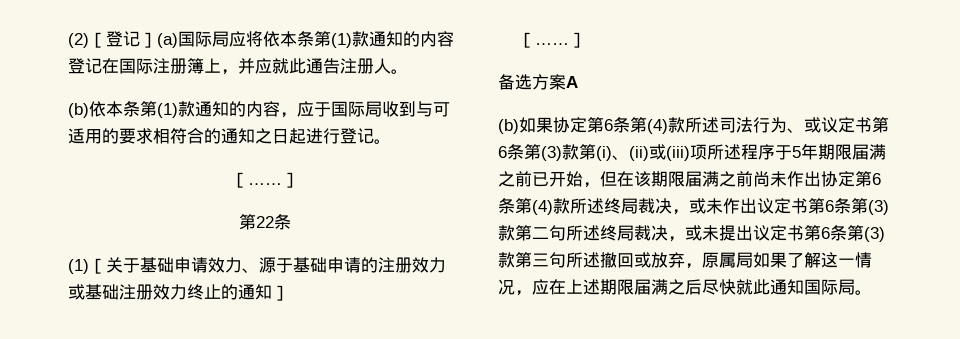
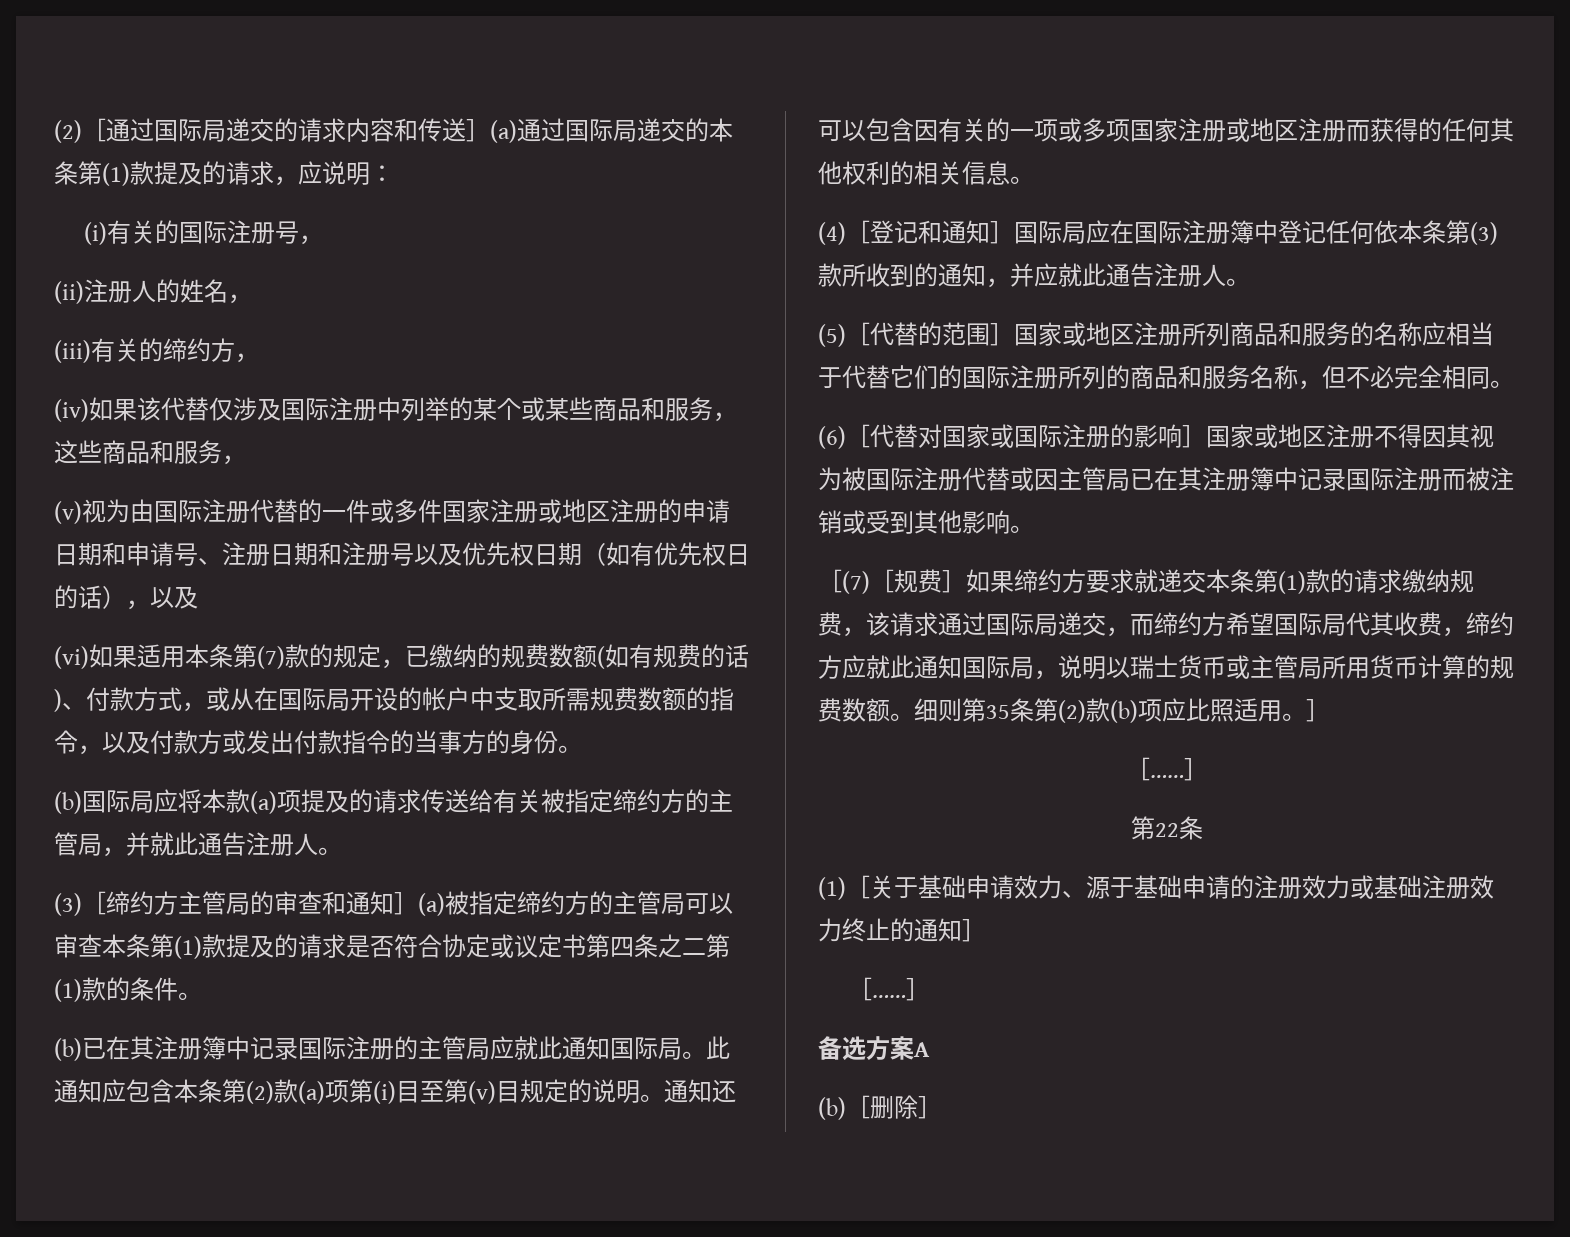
- (2)［登记］(a)国际局应将依本条第(1)款通知的内容登记在国际注册簿上，并应就此通告注册人。
+ (2)［通过国际局递交的请求内容和传送］(a)通过国际局递交的本条第(1)款提及的请求，应说明：
+ (i)有关的国际注册号，
+ (ii)注册人的姓名，
+ (iii)有关的缔约方，
+ (iv)如果该代替仅涉及国际注册中列举的某个或某些商品和服务，这些商品和服务，
+ (v)视为由国际注册代替的一件或多件国家注册或地区注册的申请日期和申请号、注册日期和注册号以及优先权日期（如有优先权日的话），以及
+ (vi)如果适用本条第(7)款的规定，已缴纳的规费数额(如有规费的话)、付款方式，或从在国际局开设的帐户中支取所需规费数额的指令，以及付款方或发出付款指令的当事方的身份。
+ (b)国际局应将本款(a)项提及的请求传送给有关被指定缔约方的主管局，并就此通告注册人。
+ (3)［缔约方主管局的审查和通知］(a)被指定缔约方的主管局可以审查本条第(1)款提及的请求是否符合协定或议定书第四条之二第(1)款的条件。
+ (b)已在其注册簿中记录国际注册的主管局应就此通知国际局。此通知应包含本条第(2)款(a)项第(i)目至第(v)目规定的说明。通知还可以包含因有关的一项或多项国家注册或地区注册而获得的任何其他权利的相关信息。
+ (4)［登记和通知］国际局应在国际注册簿中登记任何依本条第(3)款所收到的通知，并应就此通告注册人。
- (b)依本条第(1)款通知的内容，应于国际局收到与可适用的要求相符合的通知之日起进行登记。
+ (5)［代替的范围］国家或地区注册所列商品和服务的名称应相当于代替它们的国际注册所列的商品和服务名称，但不必完全相同。
+ (6)［代替对国家或国际注册的影响］国家或地区注册不得因其视为被国际注册代替或因主管局已在其注册簿中记录国际注册而被注销或受到其他影响。
+ ［(7)［规费］如果缔约方要求就递交本条第(1)款的请求缴纳规费，该请求通过国际局递交，而缔约方希望国际局代其收费，缔约方应就此通知国际局，说明以瑞士货币或主管局所用货币计算的规费数额。细则第35条第(2)款(b)项应比照适用。］
- (b)如果协定第6条第(4)款所述司法行为、或议定书第6条第(3)款第(i)、(ii)或(iii)项所述程序于5年期限届满之前已开始，但在该期限届满之前尚未作出协定第6条第(4)款所述终局裁决，或未作出议定书第6条第(3)款第二句所述终局裁决，或未提出议定书第6条第(3)款第三句所述撤回或放弃，原属局如果了解这一情况，应在上述期限届满之后尽快就此通知国际局。
+ (b)［删除］

